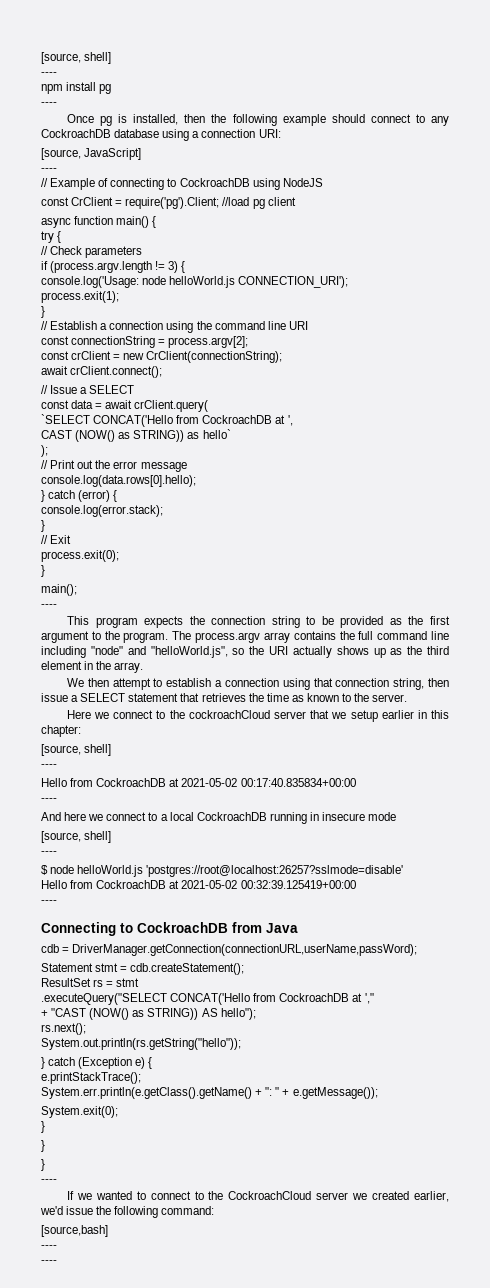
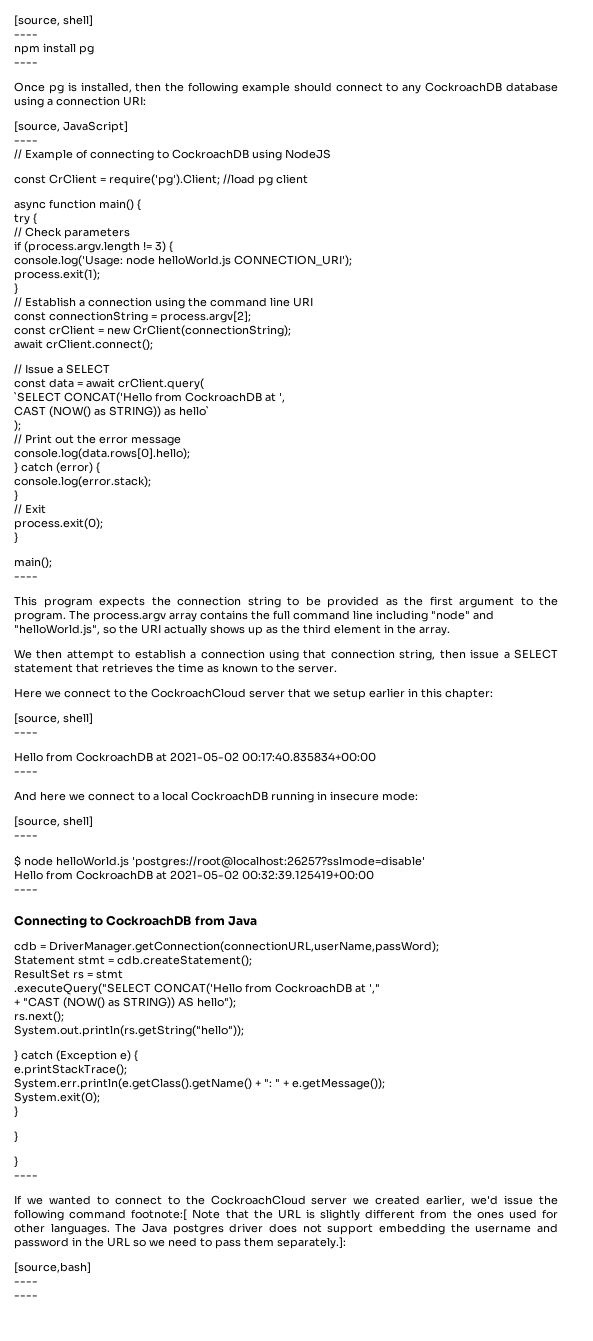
- Here we connect to the cockroachCloud server that we setup earlier in this chapter:
+ Here we connect to the CockroachCloud server that we setup earlier in this chapter:
- And here we connect to a local CockroachDB running in insecure mode
+ And here we connect to a local CockroachDB running in insecure mode:
- If we wanted to connect to the CockroachCloud server we created earlier, we'd issue the following command:
+ If we wanted to connect to the CockroachCloud server we created earlier, we'd issue the following command footnote:[ Note that the URL is slightly different from the ones used for other languages. The Java postgres driver does not support embedding the username and password in the URL so we need to pass them separately.]:

